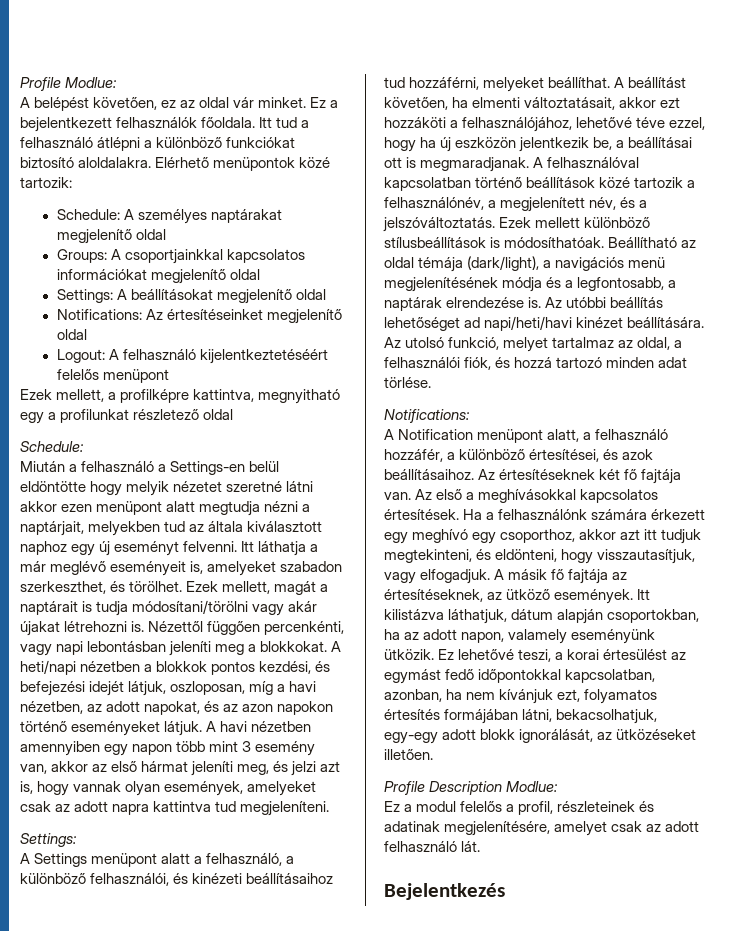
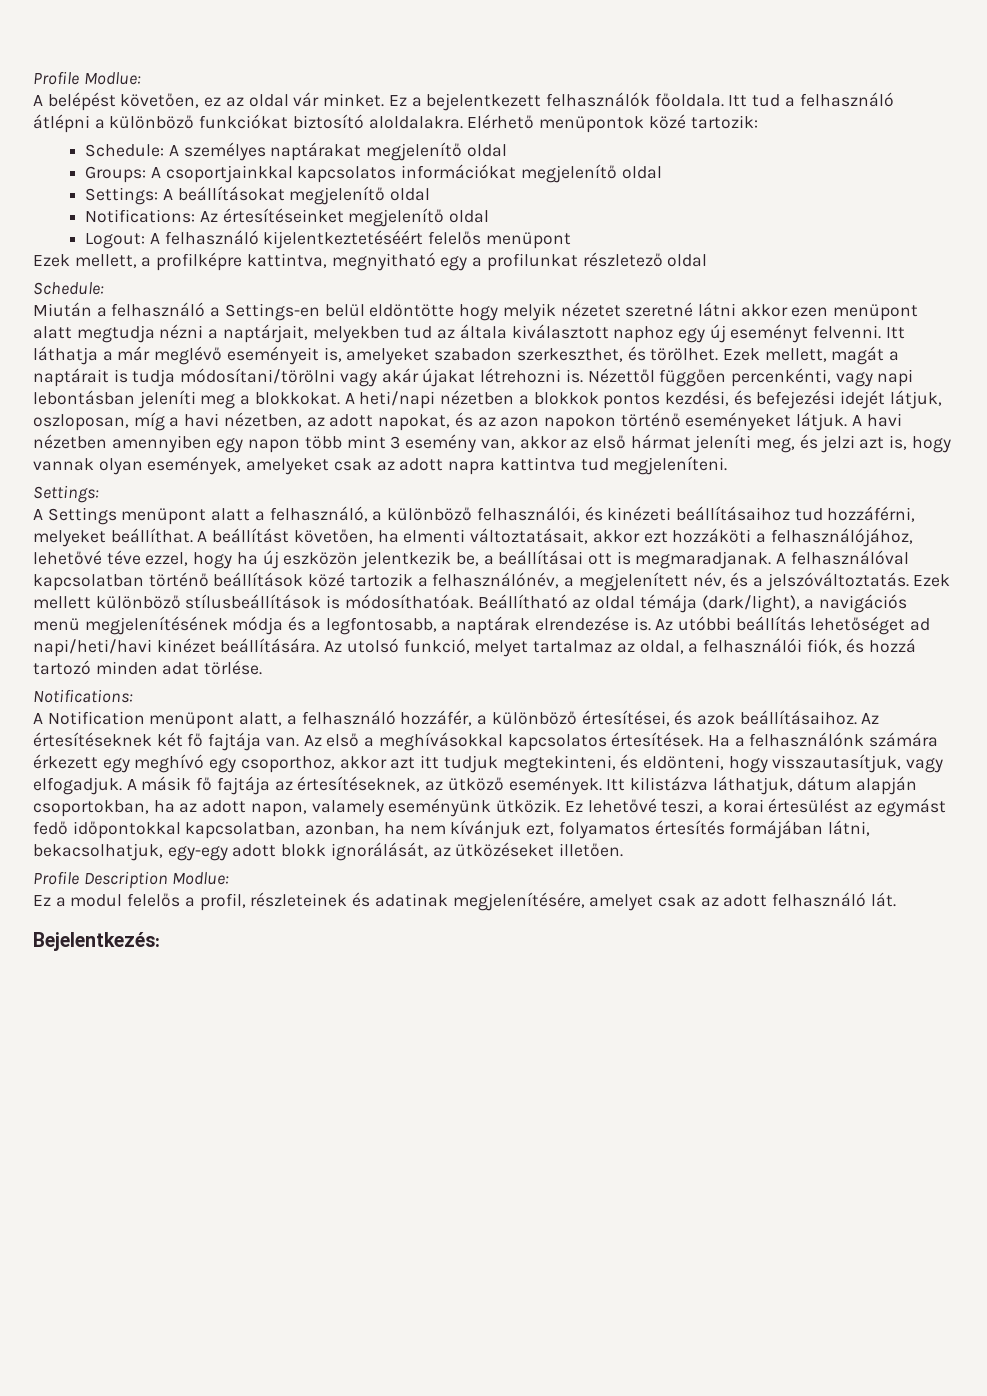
- Bejelentkezés
+ Bejelentkezés:

